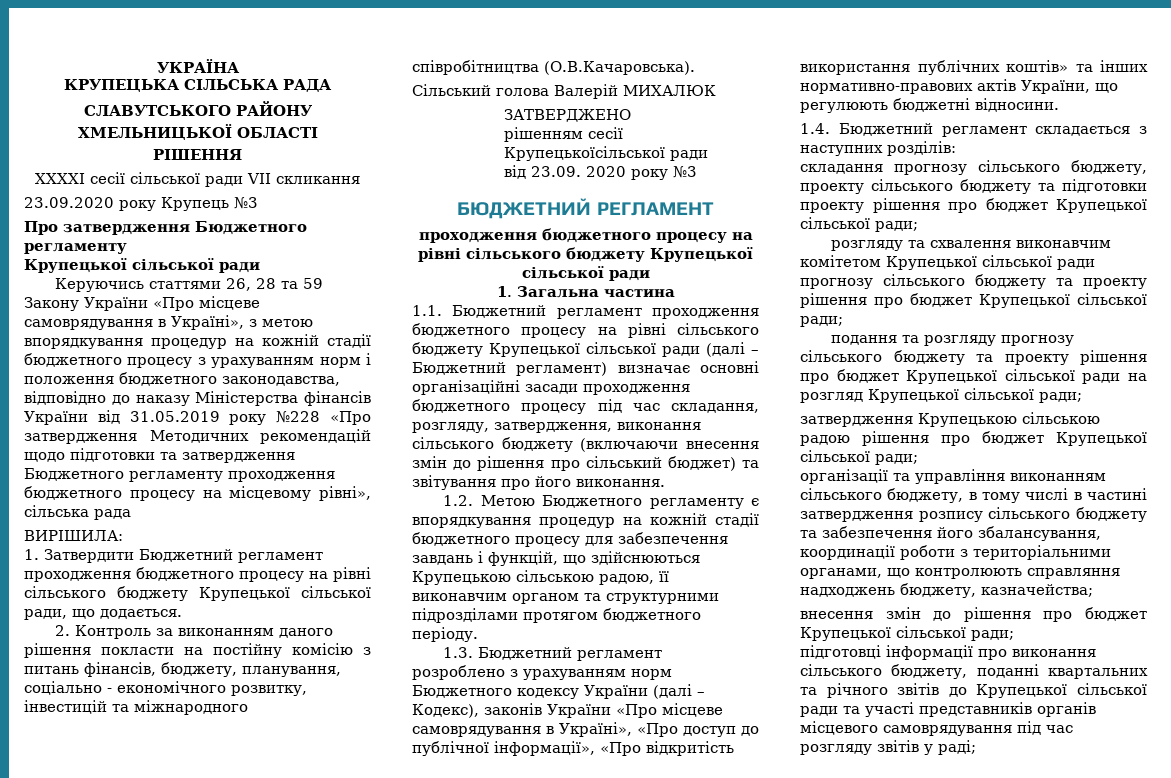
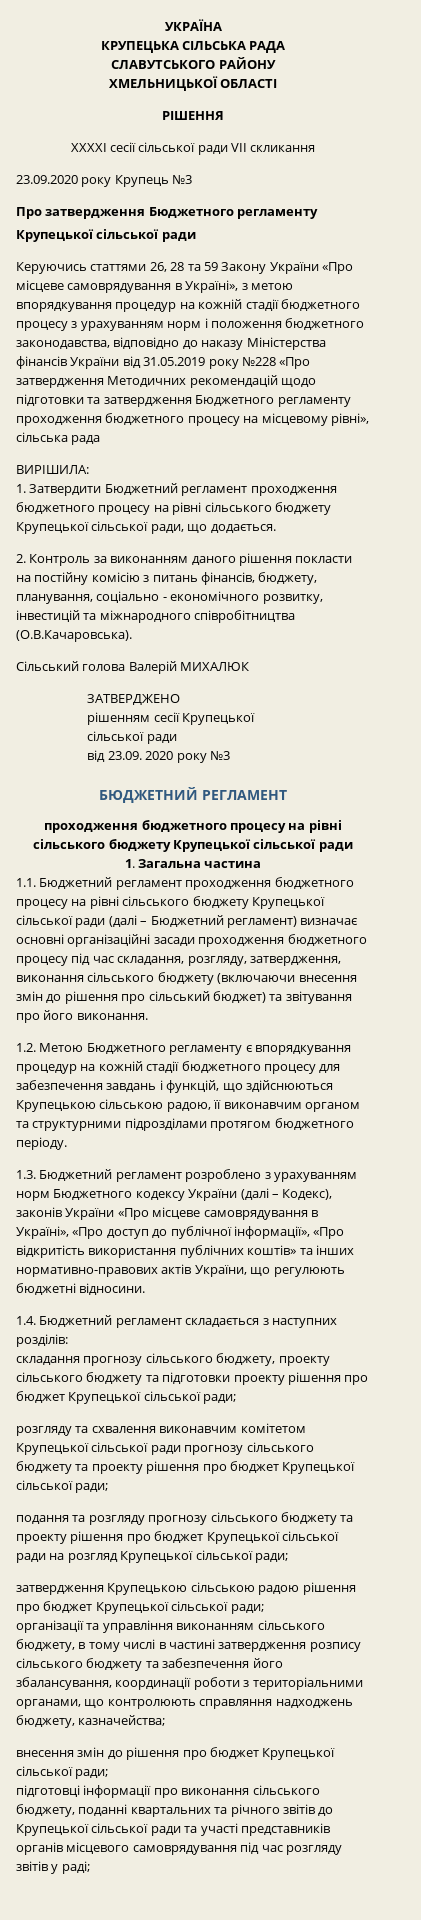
- рішенням сесії Крупецькоїсільської ради
+ рішенням сесії Крупецької
+ сільської ради

